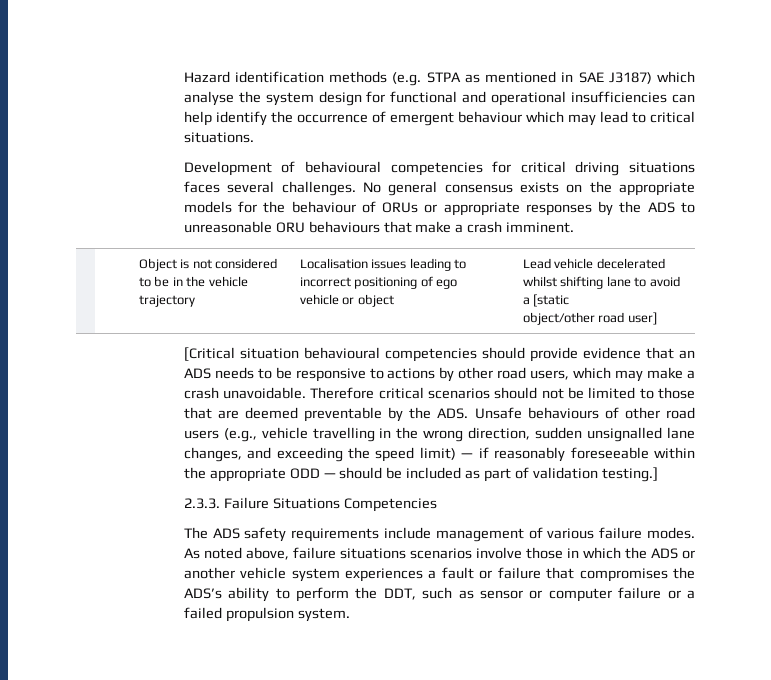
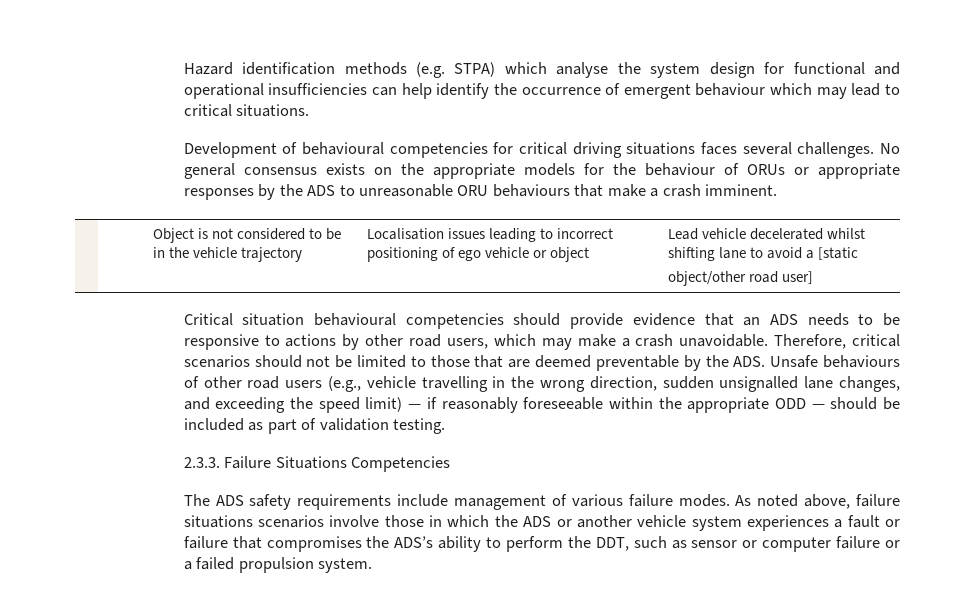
- Hazard identification methods (e.g. STPA as mentioned in SAE J3187) which analyse the system design for functional and operational insufficiencies can help identify the occurrence of emergent behaviour which may lead to critical situations.
+ Hazard identification methods (e.g. STPA) which analyse the system design for functional and operational insufficiencies can help identify the occurrence of emergent behaviour which may lead to critical situations.
- [Critical situation behavioural competencies should provide evidence that an ADS needs to be responsive to actions by other road users, which may make a crash unavoidable.
+ Critical situation behavioural competencies should provide evidence that an ADS needs to be responsive to actions by other road users, which may make a crash unavoidable.
- Therefore critical scenarios should not be limited to those that are deemed preventable by the ADS. Unsafe behaviours of other road users (e.g., vehicle travelling in the wrong direction, sudden unsignalled lane changes, and exceeding the speed limit) — if reasonably foreseeable within the appropriate ODD — should be included as part of validation testing.]
+ Therefore, critical scenarios should not be limited to those that are deemed preventable by the ADS. Unsafe behaviours of other road users (e.g., vehicle travelling in the wrong direction, sudden unsignalled lane changes, and exceeding the speed limit) — if reasonably foreseeable within the appropriate ODD — should be included as part of validation testing.

